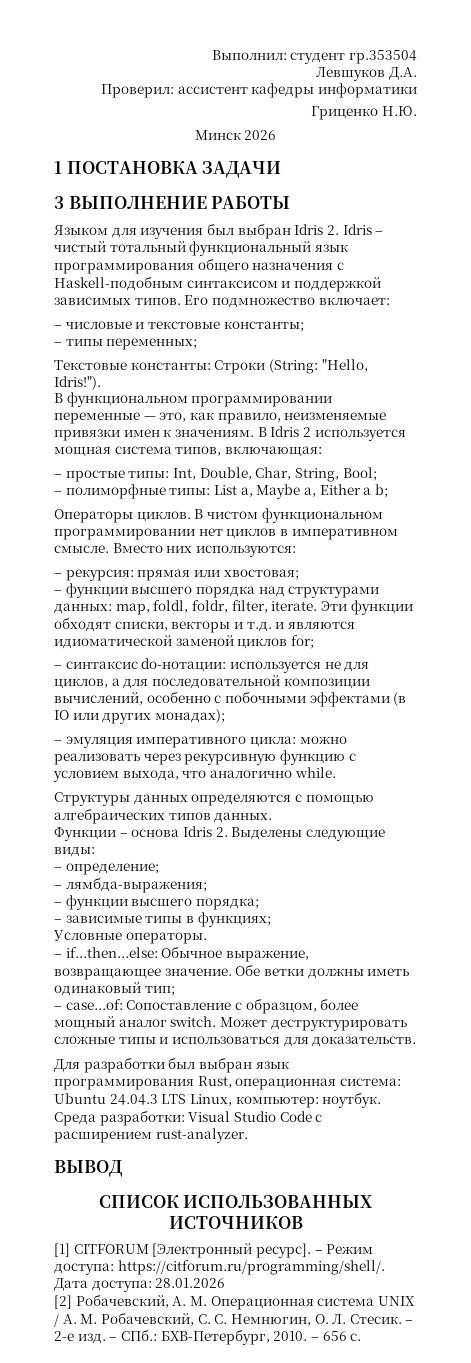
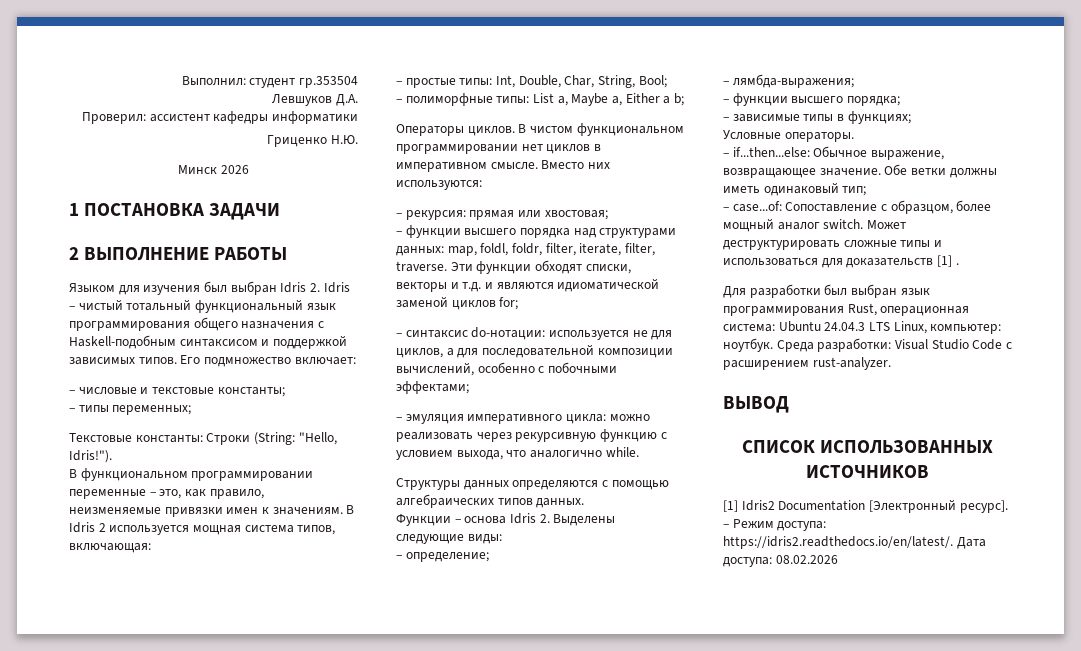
- 3 ВЫПОЛНЕНИЕ РАБОТЫ
+ 2 ВЫПОЛНЕНИЕ РАБОТЫ
- В функциональном программировании переменные — это, как правило, неизменяемые привязки имен к значениям.
+ В функциональном программировании переменные – это, как правило, неизменяемые привязки имен к значениям.
- – функции высшего порядка над структурами данных: map, foldl, foldr, filter, iterate.
+ – функции высшего порядка над структурами данных: map, foldl, foldr, filter, iterate, filter, traverse.
- – синтаксис do-нотации: используется не для циклов, а для последовательной композиции вычислений, особенно с побочными эффектами (в IO или других монадах);
+ – синтаксис do-нотации: используется не для циклов, а для последовательной композиции вычислений, особенно с побочными эффектами;
- Может деструктурировать сложные типы и использоваться для доказательств.
+ Может деструктурировать сложные типы и использоваться для доказательств [1] .
- [1] CITFORUM [Электронный ресурс].
+ [1] Idris2 Documentation [Электронный ресурс].
- – Режим доступа: https://citforum.ru/programming/shell/. Дата доступа: 28.01.2026
- [2] Робачевский, А. М. Операционная система UNIX / А. М. Робачевский, С. С. Немнюгин, О. Л. Стесик. – 2-е изд. – СПб.: БХВ-Петербург, 2010. – 656 с.
+ – Режим доступа: https://idris2.readthedocs.io/en/latest/. Дата доступа: 08.02.2026

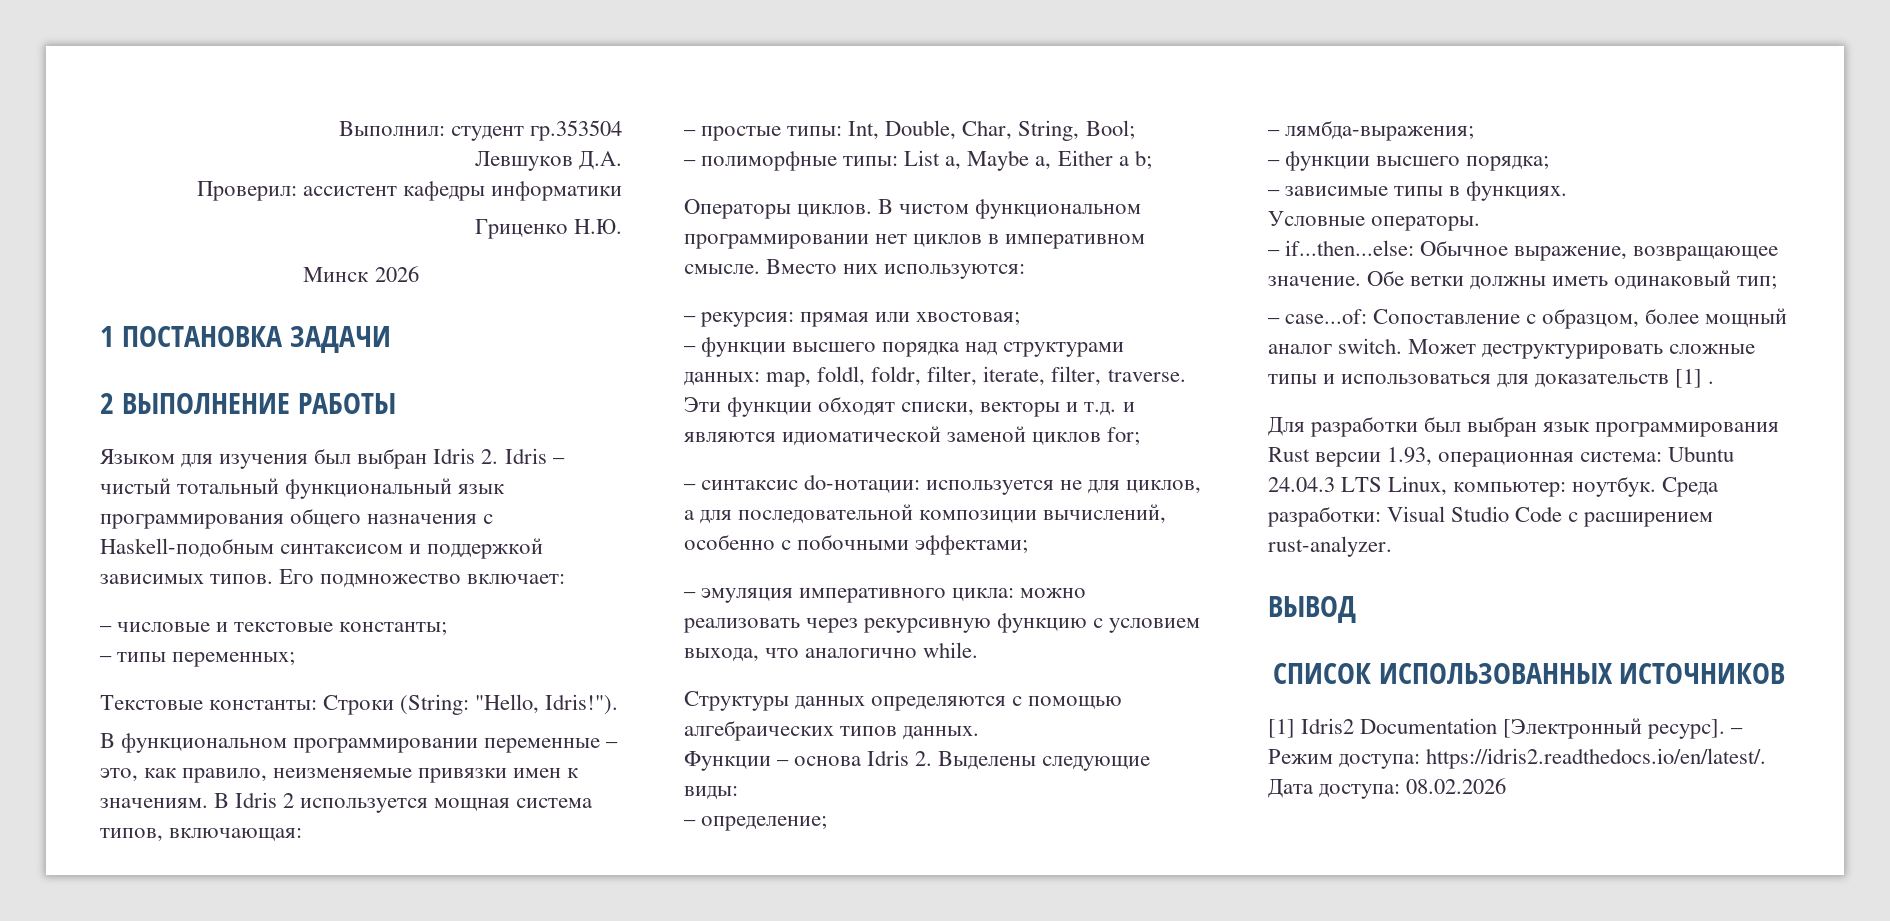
- – зависимые типы в функциях;
+ – зависимые типы в функциях.
- Для разработки был выбран язык программирования Rust, операционная система: Ubuntu 24.04.3 LTS Linux, компьютер: ноутбук.
+ Для разработки был выбран язык программирования Rust версии 1.93, операционная система: Ubuntu 24.04.3 LTS Linux, компьютер: ноутбук.

